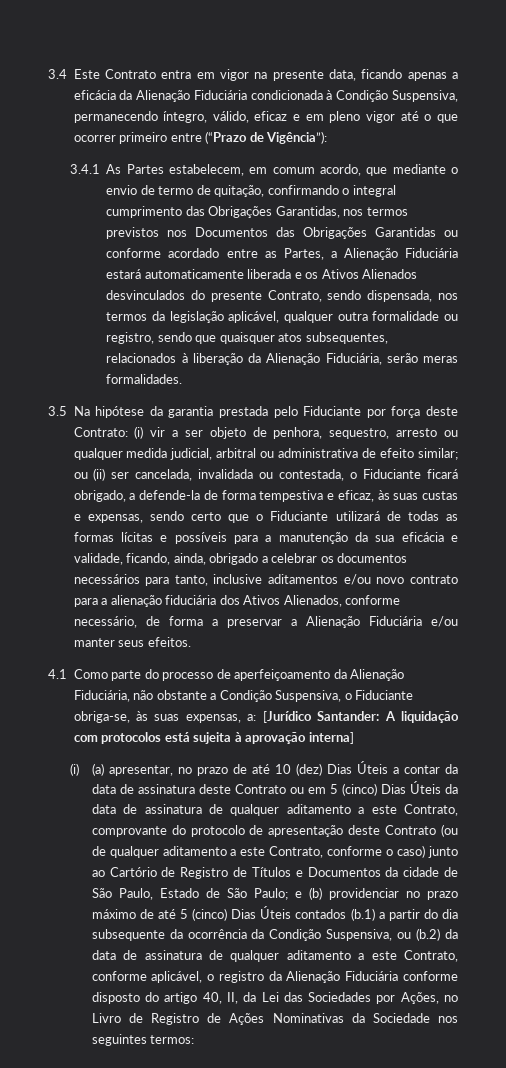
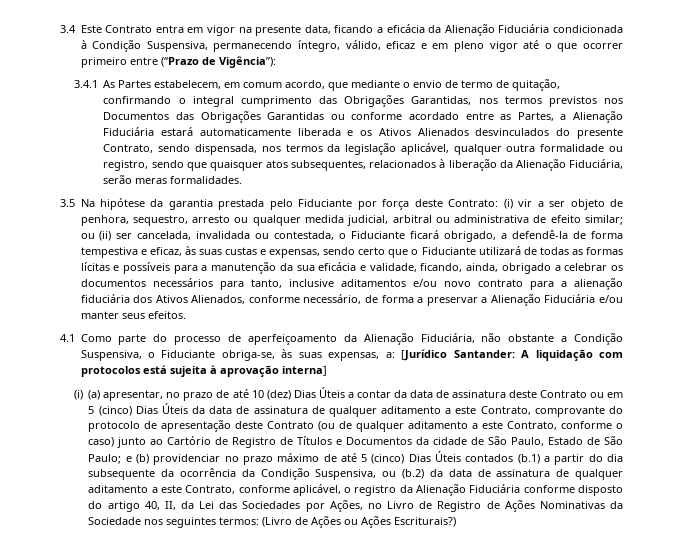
- 3.4 Este Contrato entra em vigor na presente data, ficando apenas a eficácia da Alienação Fiduciária condicionada à Condição Suspensiva, permanecendo íntegro, válido, eficaz e em pleno vigor até o que ocorrer primeiro entre (“Prazo de Vigência”):
+ 3.4 Este Contrato entra em vigor na presente data, ficando a eficácia da Alienação Fiduciária condicionada à Condição Suspensiva, permanecendo íntegro, válido, eficaz e em pleno vigor até o que ocorrer primeiro entre (“Prazo de Vigência”):
- ou (ii) ser cancelada, invalidada ou contestada, o Fiduciante ficará obrigado, a defende-la de forma tempestiva e eficaz, às suas custas e expensas, sendo certo que o Fiduciante utilizará de todas as formas lícitas e possíveis para a manutenção da sua eficácia e validade, ficando, ainda, obrigado a celebrar os documentos necessários para tanto, inclusive aditamentos e/ou novo contrato para a alienação fiduciária dos Ativos Alienados, conforme necessário, de forma a preservar a Alienação Fiduciária e/ou manter seus efeitos.
+ ou (ii) ser cancelada, invalidada ou contestada, o Fiduciante ficará obrigado, a defendê-la de forma tempestiva e eficaz, às suas custas e expensas, sendo certo que o Fiduciante utilizará de todas as formas lícitas e possíveis para a manutenção da sua eficácia e validade, ficando, ainda, obrigado a celebrar os documentos necessários para tanto, inclusive aditamentos e/ou novo contrato para a alienação fiduciária dos Ativos Alienados, conforme necessário, de forma a preservar a Alienação Fiduciária e/ou manter seus efeitos.
+ (Livro de Ações ou Ações Escriturais?)

